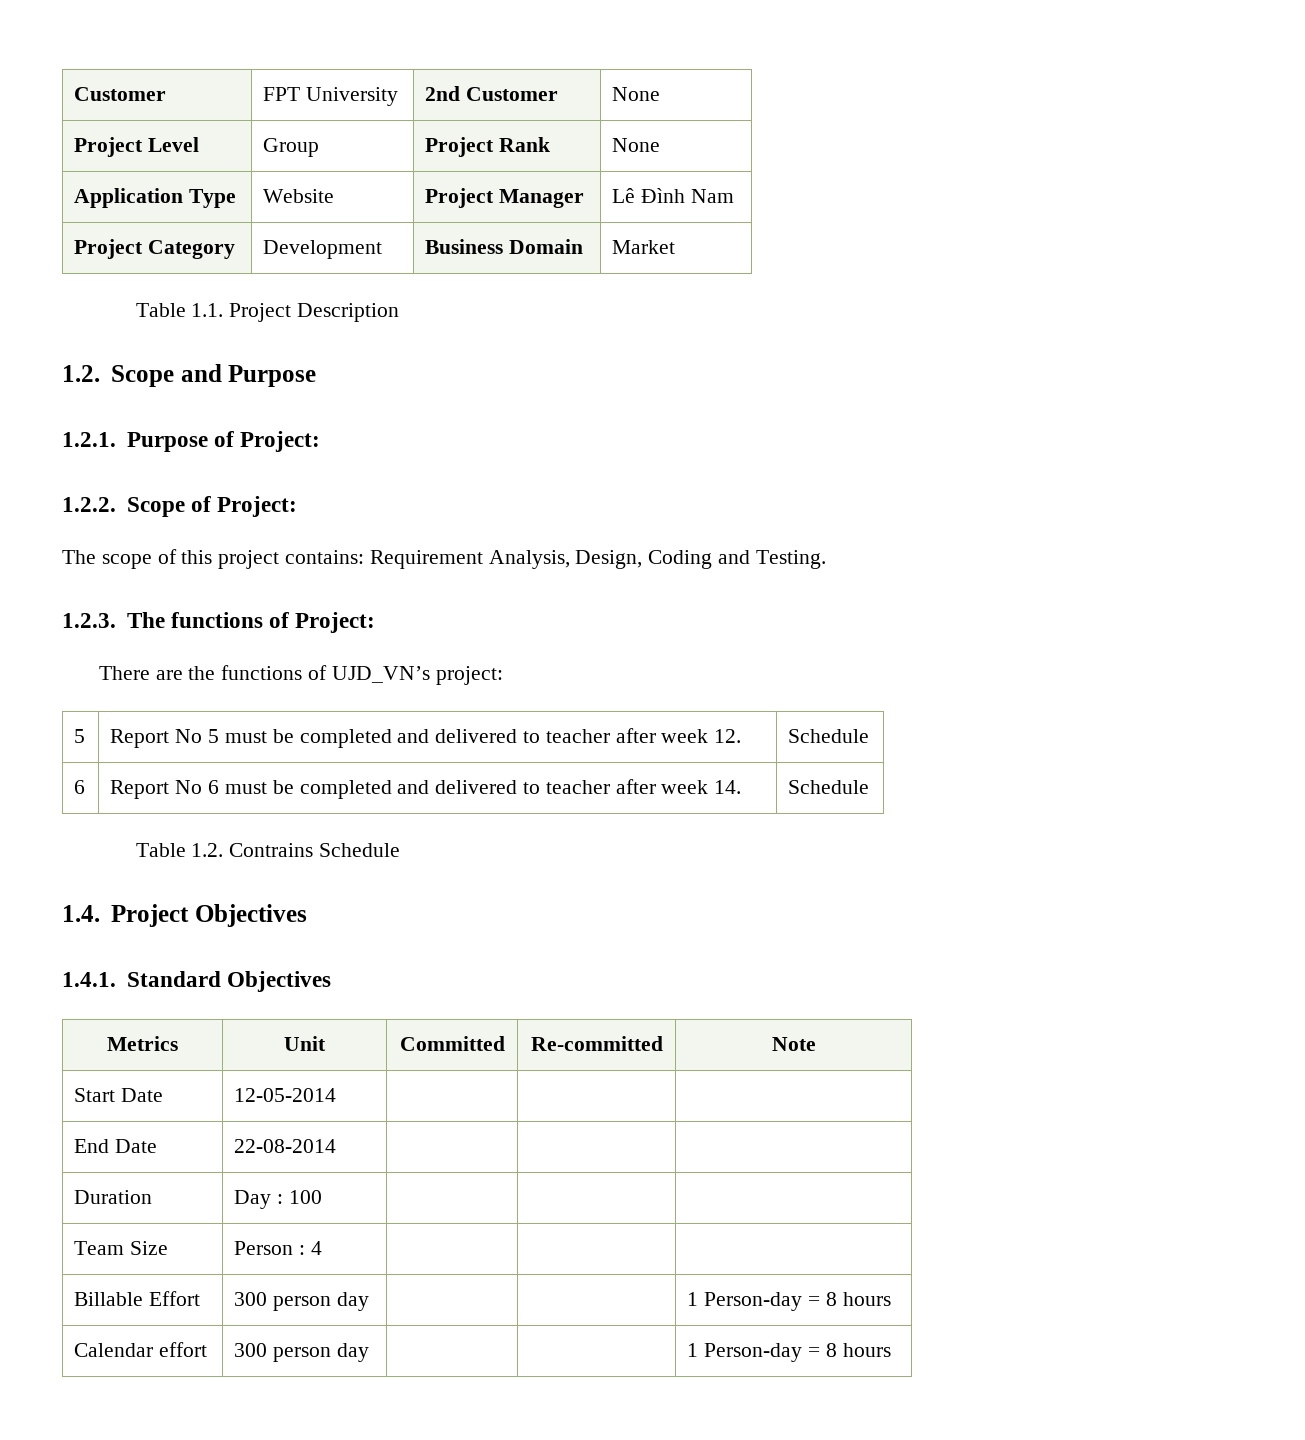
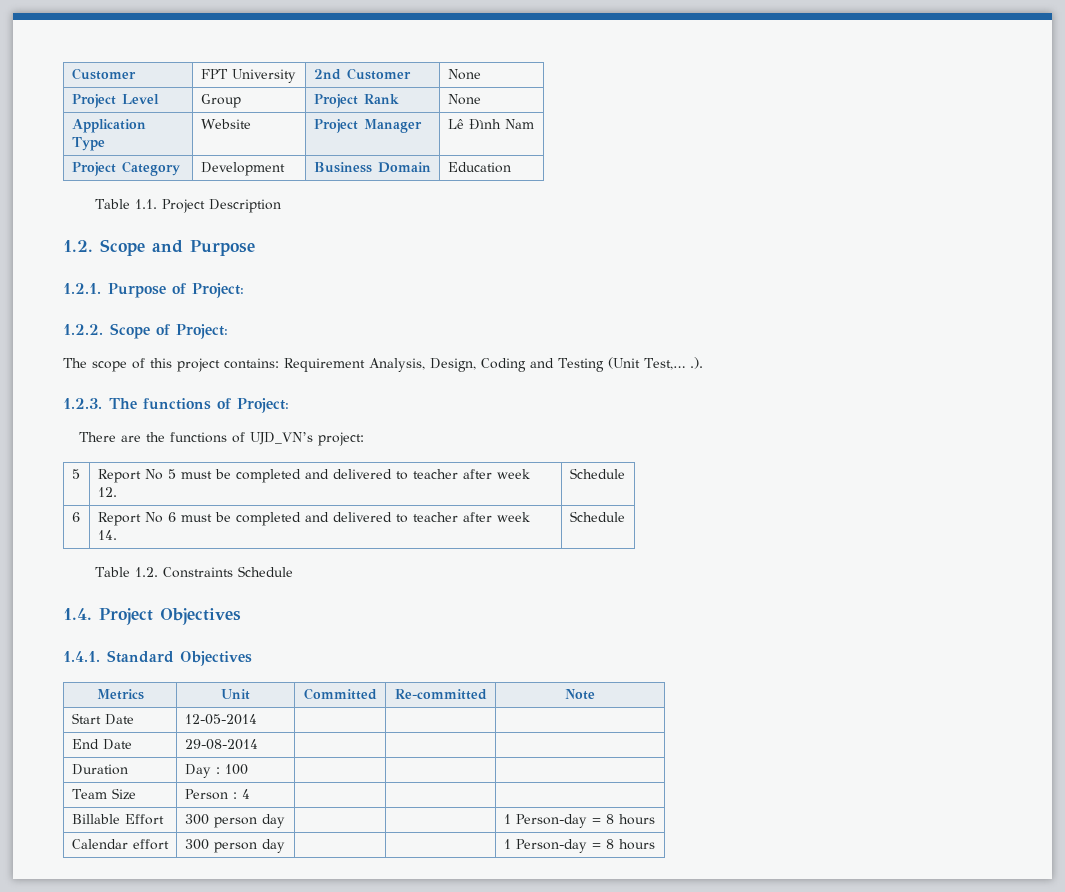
- Project Category | Development | Business Domain | Market
+ Project Category | Development | Business Domain | Education
- The scope of this project contains: Requirement Analysis, Design, Coding and Testing.
+ The scope of this project contains: Requirement Analysis, Design, Coding and Testing (Unit Test,… .).
- Table 1.2. Contrains Schedule
+ Table 1.2. Constraints Schedule
- End Date | 22-08-2014 | | |
+ End Date | 29-08-2014 | | |

